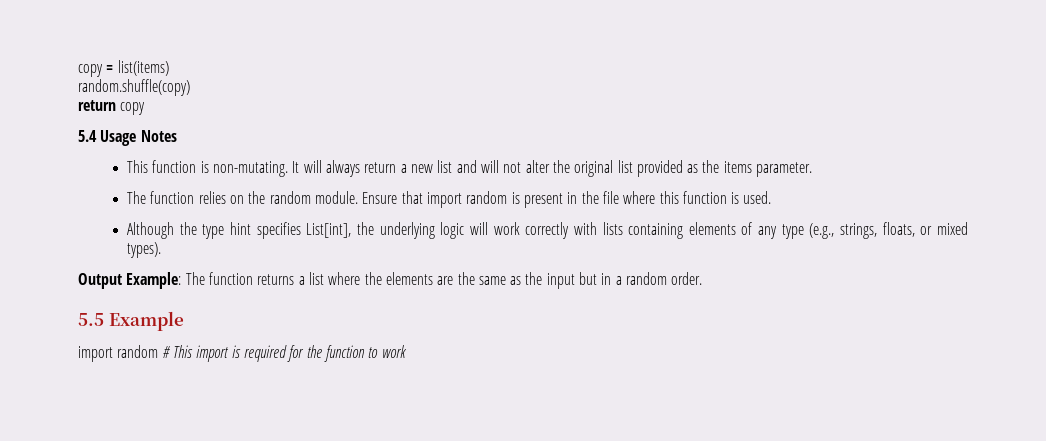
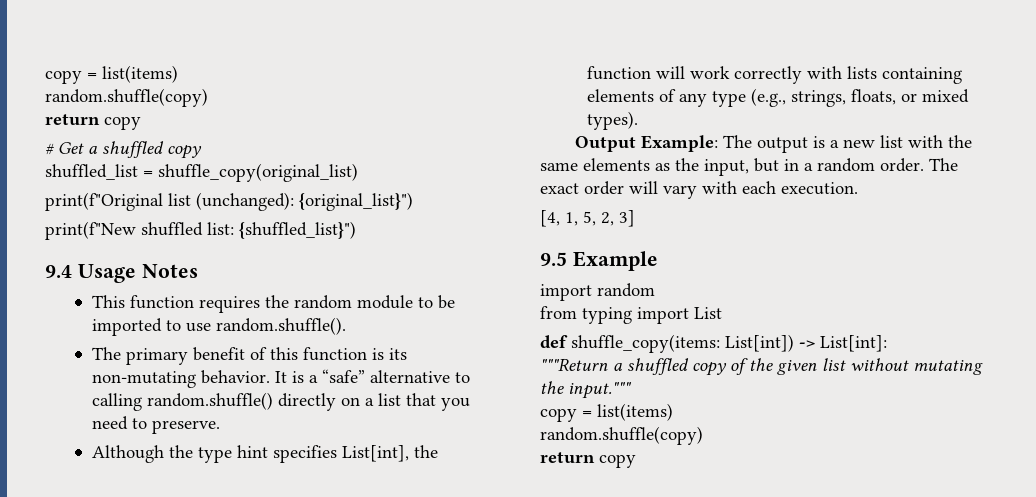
- 5.4 Usage Notes
- This function is non-mutating. It will always return a new list and will not alter the original list provided as the items parameter.
- The function relies on the random module. Ensure that import random is present in the file where this function is used.
+ # Get a shuffled copy
+ shuffled_list = shuffle_copy(original_list)
+ print(f"Original list (unchanged): {original_list}")
+ print(f"New shuffled list: {shuffled_list}")
+ 9.4 Usage Notes
+ This function requires the random module to be imported to use random.shuffle().
+ The primary benefit of this function is its non-mutating behavior. It is a “safe” alternative to calling random.shuffle() directly on a list that you need to preserve.
- Although the type hint specifies List[int], the underlying logic will work correctly with lists containing elements of any type (e.g., strings, floats, or mixed types).
+ Although the type hint specifies List[int], the function will work correctly with lists containing elements of any type (e.g., strings, floats, or mixed types).
- Output Example: The function returns a list where the elements are the same as the input but in a random order.
- 5.5 Example
- import random # This import is required for the function to work
+ Output Example: The output is a new list with the same elements as the input, but in a random order. The exact order will vary with each execution.
+ [4, 1, 5, 2, 3]
+ 9.5 Example
+ import random
+ from typing import List
+ def shuffle_copy(items: List[int]) -> List[int]:
+ """Return a shuffled copy of the given list without mutating the input."""
+ copy = list(items)
+ random.shuffle(copy)
+ return copy

